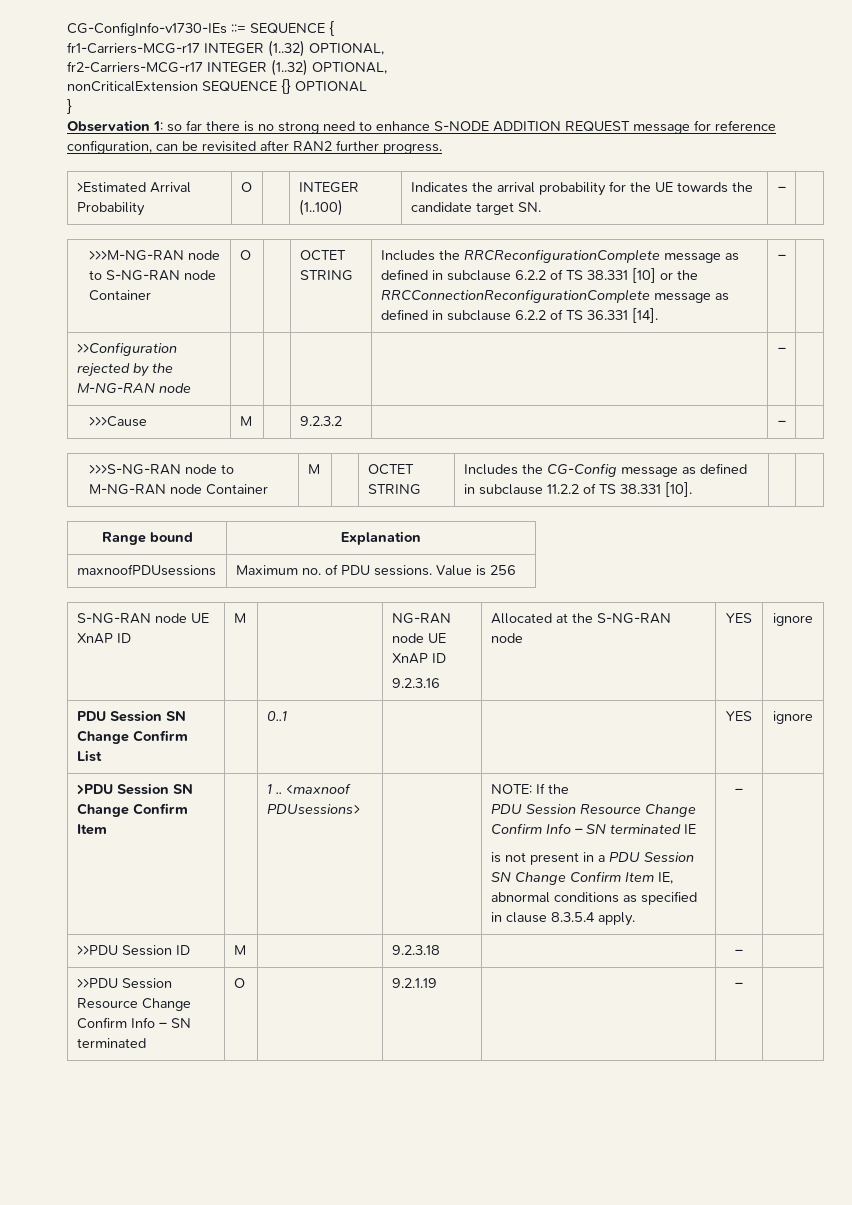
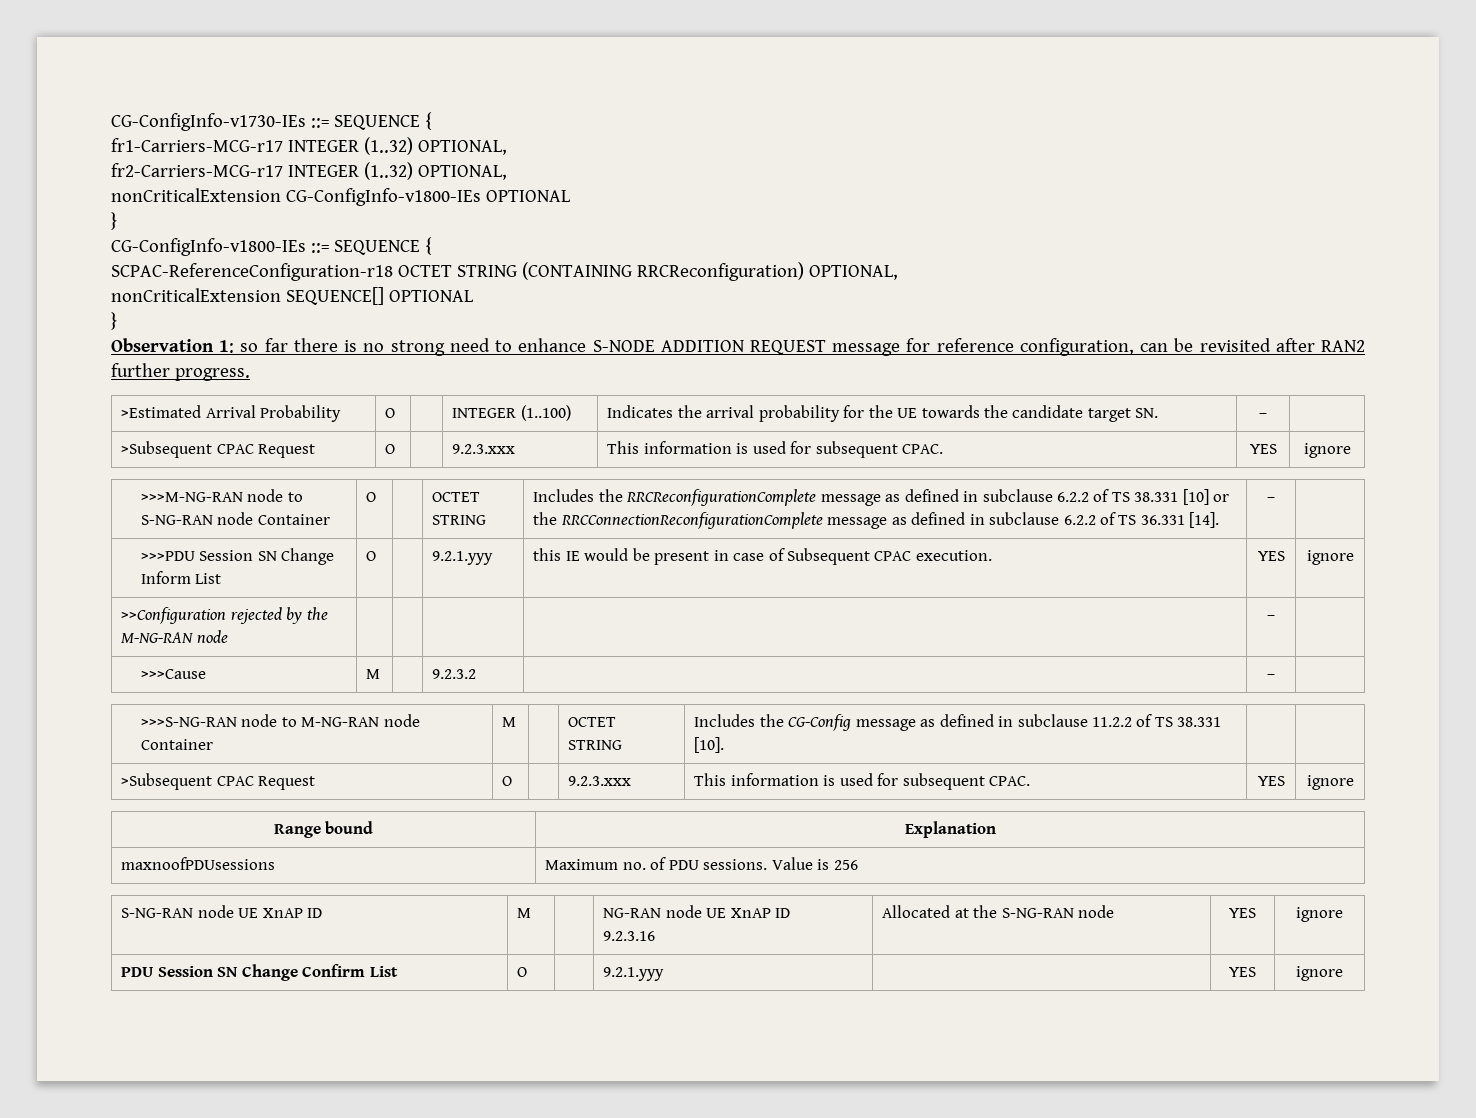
- nonCriticalExtension SEQUENCE {} OPTIONAL
+ nonCriticalExtension CG-ConfigInfo-v1800-IEs OPTIONAL
+ }
+ CG-ConfigInfo-v1800-IEs ::= SEQUENCE {
+ SCPAC-ReferenceConfiguration-r18 OCTET STRING (CONTAINING RRCReconfiguration) OPTIONAL,
+ nonCriticalExtension SEQUENCE[] OPTIONAL
  >Estimated Arrival Probability | O | | INTEGER (1..100) | Indicates the arrival probability for the UE towards the candidate target SN. | – |
+ >Subsequent CPAC Request | O | | 9.2.3.xxx | This information is used for subsequent CPAC. | YES | ignore
+ >>>PDU Session SN Change Inform List | O | | 9.2.1.yyy | this IE would be present in case of Subsequent CPAC execution. | YES | ignore
  >>>S-NG-RAN node to M-NG-RAN node Container | M | | OCTET STRING | Includes the CG-Config message as defined in subclause 11.2.2 of TS 38.331 [10]. | |
+ >Subsequent CPAC Request | O | | 9.2.3.xxx | This information is used for subsequent CPAC. | YES | ignore
- PDU Session SN Change Confirm List | | 0..1 | | | YES | ignore
- >PDU Session SN Change Confirm Item | | 1 .. <maxnoof PDUsessions> | | NOTE: If the
- PDU Session Resource Change Confirm Info – SN terminated IE
- is not present in a PDU Session SN Change Confirm Item IE, abnormal conditions as specified in clause 8.3.5.4 apply. | – |
- >>PDU Session ID | M | | 9.2.3.18 | | – |
- >>PDU Session Resource Change Confirm Info – SN terminated | O | | 9.2.1.19 | | – |
+ PDU Session SN Change Confirm List | O | | 9.2.1.yyy | | YES | ignore

